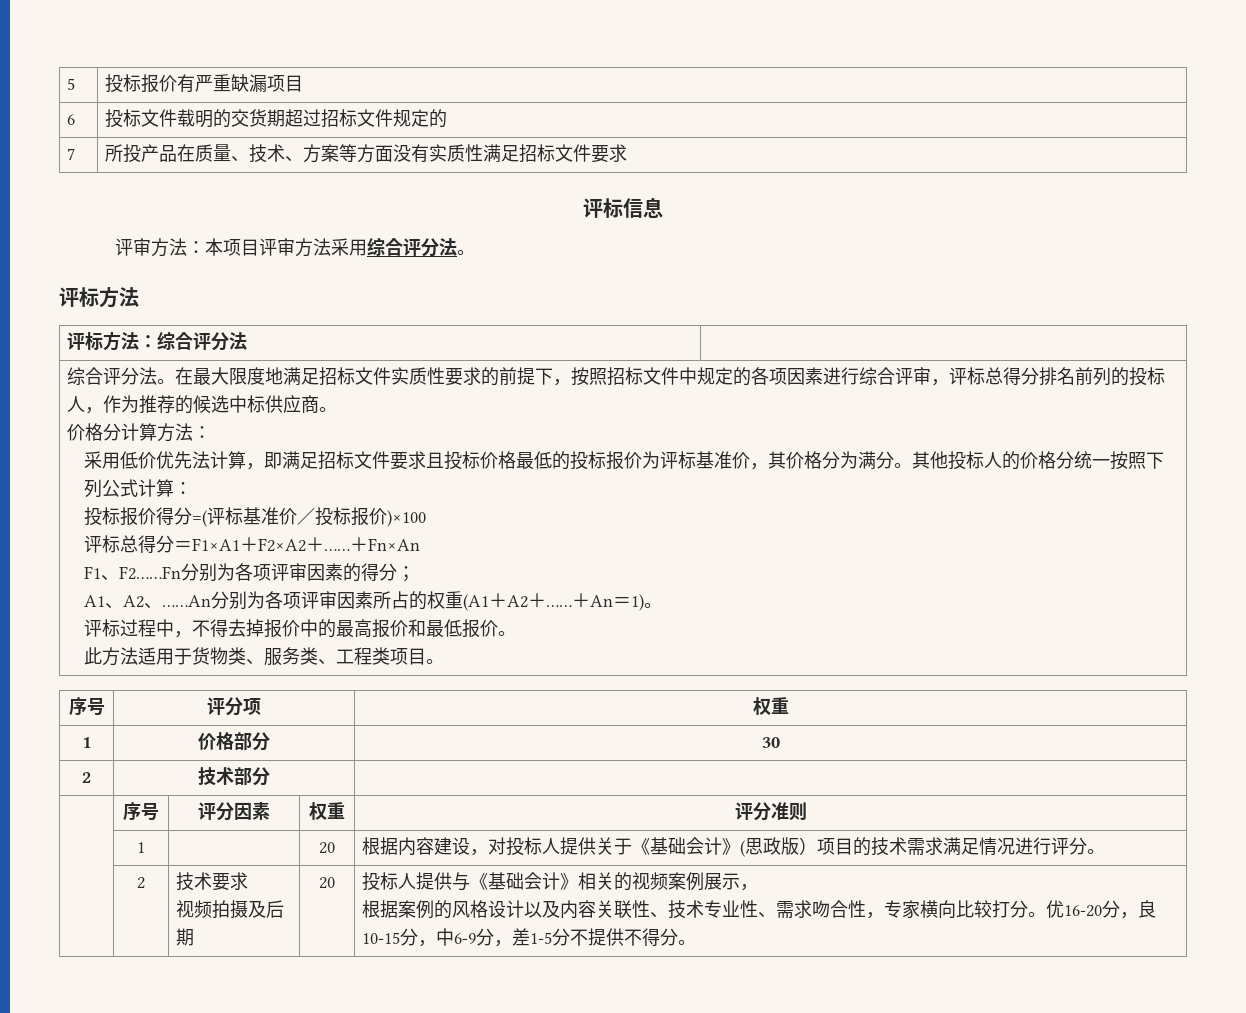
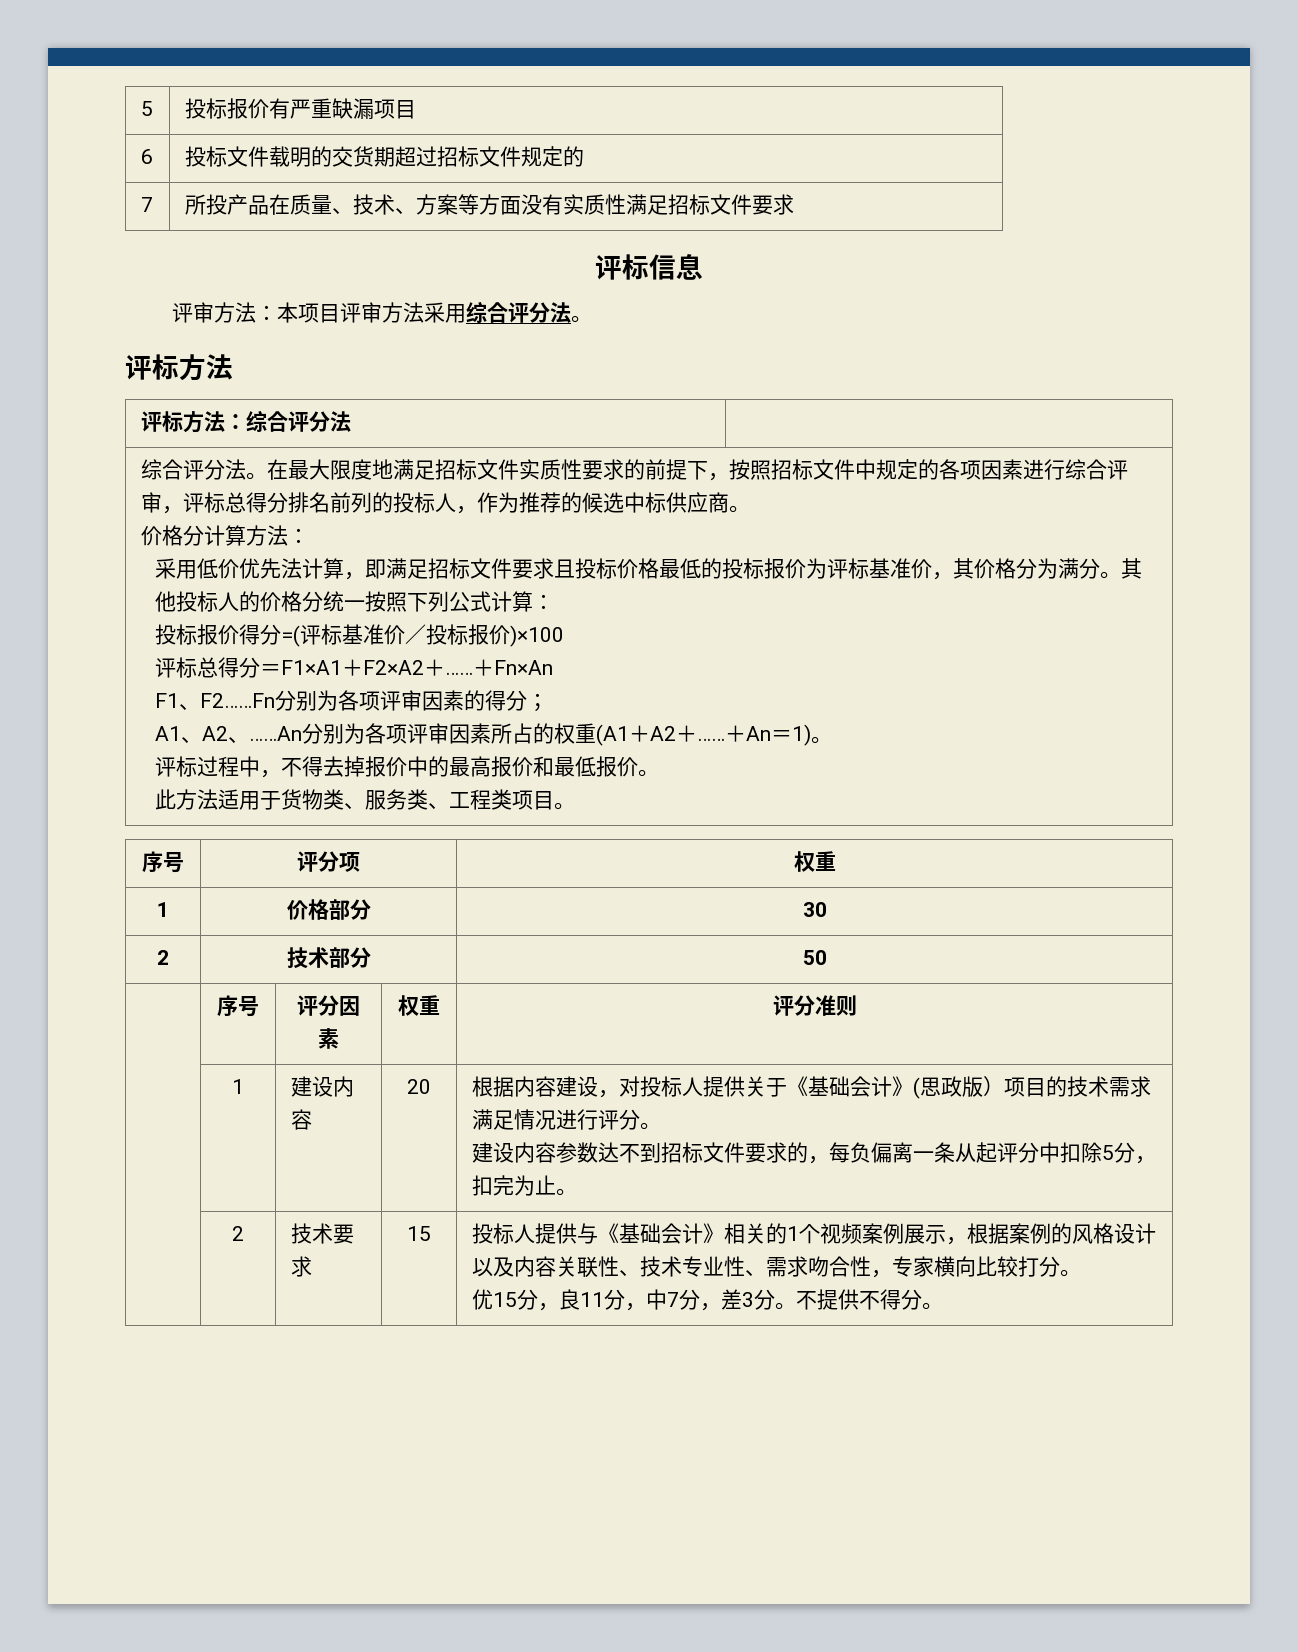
- 2 | 技术部分 |
+ 2 | 技术部分 | 50
  | 序号 | 评分因素 | 权重 | 评分准则
- | 1
+ | 1 | 建设内容
+ 建设内容参数达不到招标文件要求的，每负偏离一条从起评分中扣除5分，扣完为止。
- 技术要求
- 视频拍摄及后期 | 20
+ 技术要求 | 15
- 投标人提供与《基础会计》相关的视频案例展示，
- 根据案例的风格设计以及内容关联性、技术专业性、需求吻合性，专家横向比较打分。优16-20分，良10-15分，中6-9分，差1-5分不提供不得分。
+ 投标人提供与《基础会计》相关的1个视频案例展示，根据案例的风格设计以及内容关联性、技术专业性、需求吻合性，专家横向比较打分。
+ 优15分，良11分，中7分，差3分。不提供不得分。

